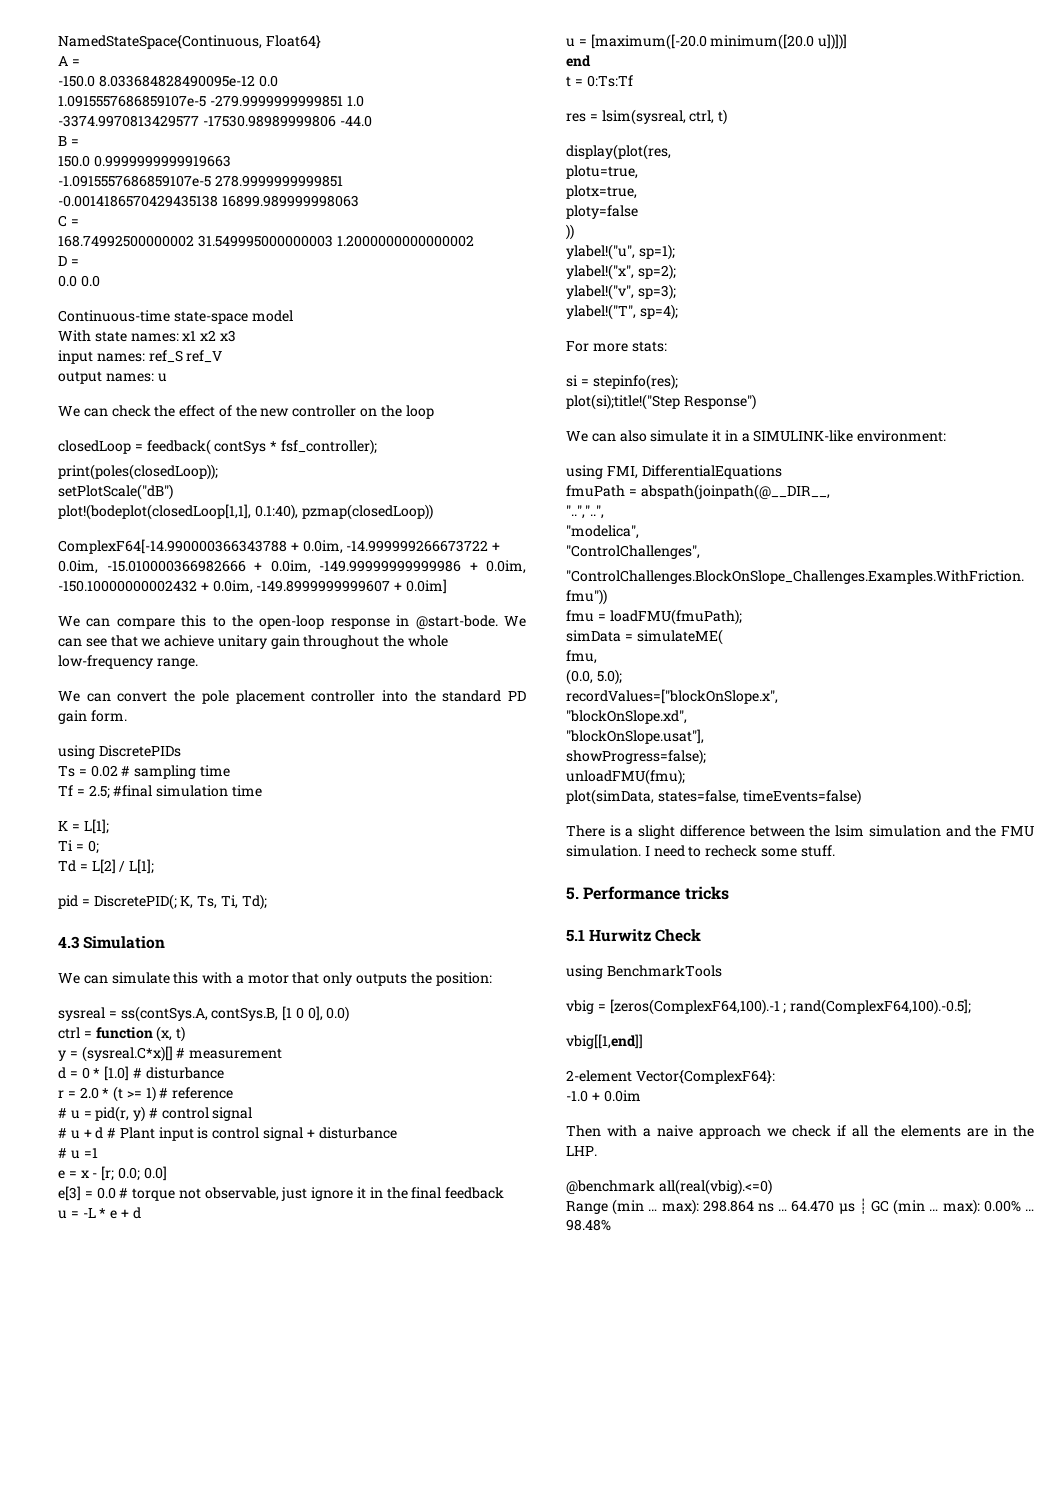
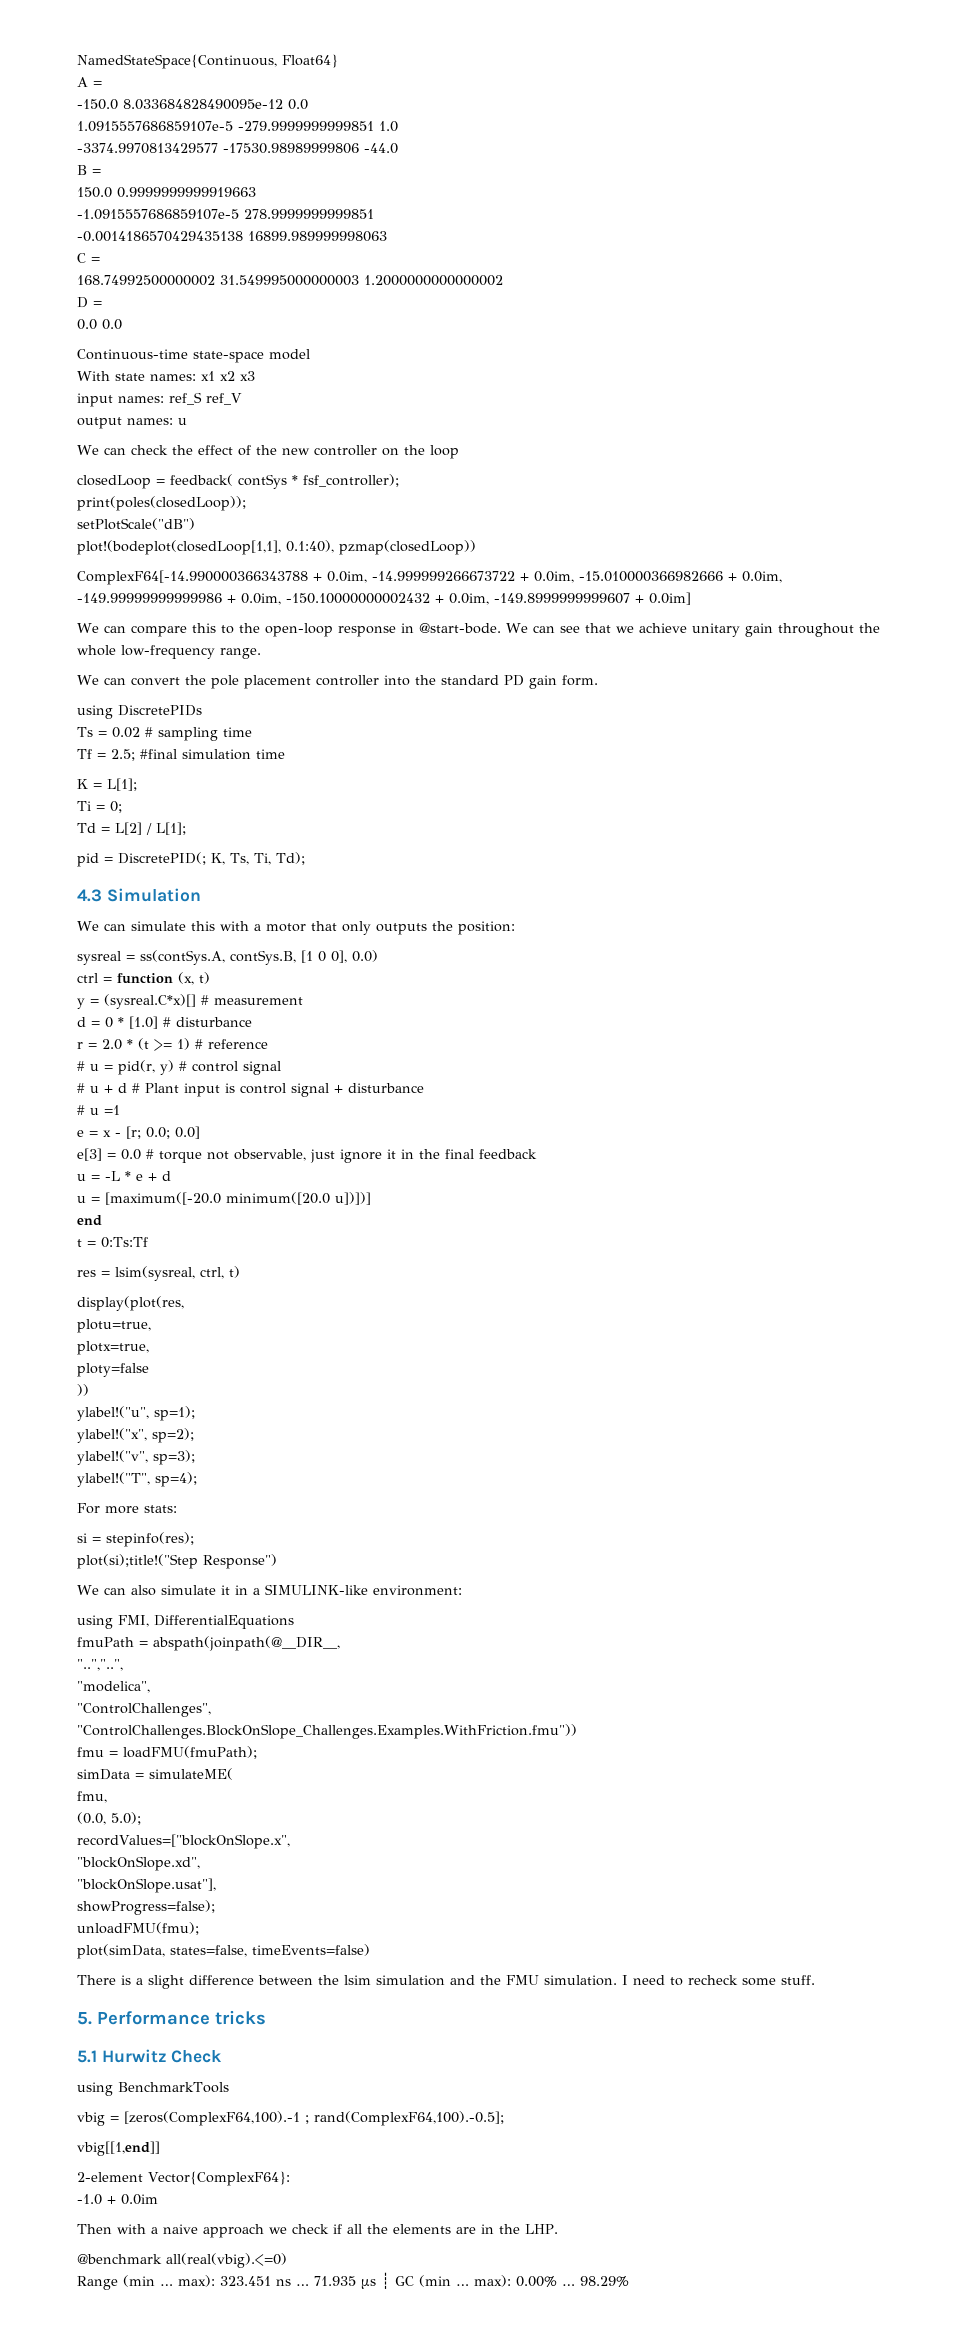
- Range (min … max): 298.864 ns …
+ Range (min … max): 323.451 ns …
- 64.470 μs ┊ GC (min … max): 0.00% …
+ 71.935 μs ┊ GC (min … max): 0.00% …
- 98.48%
+ 98.29%

